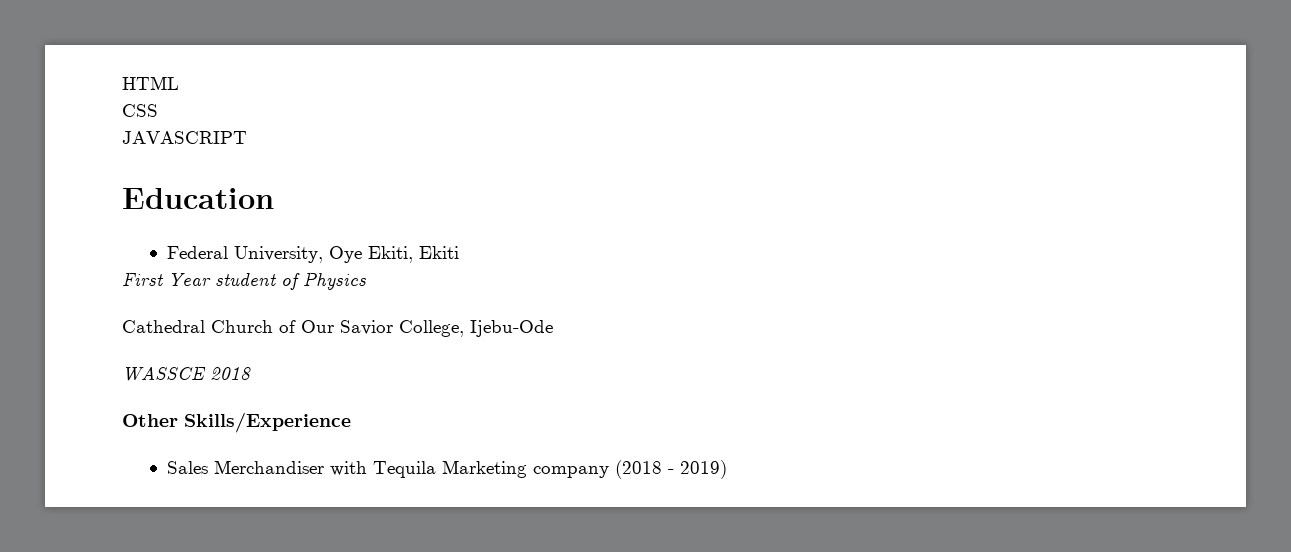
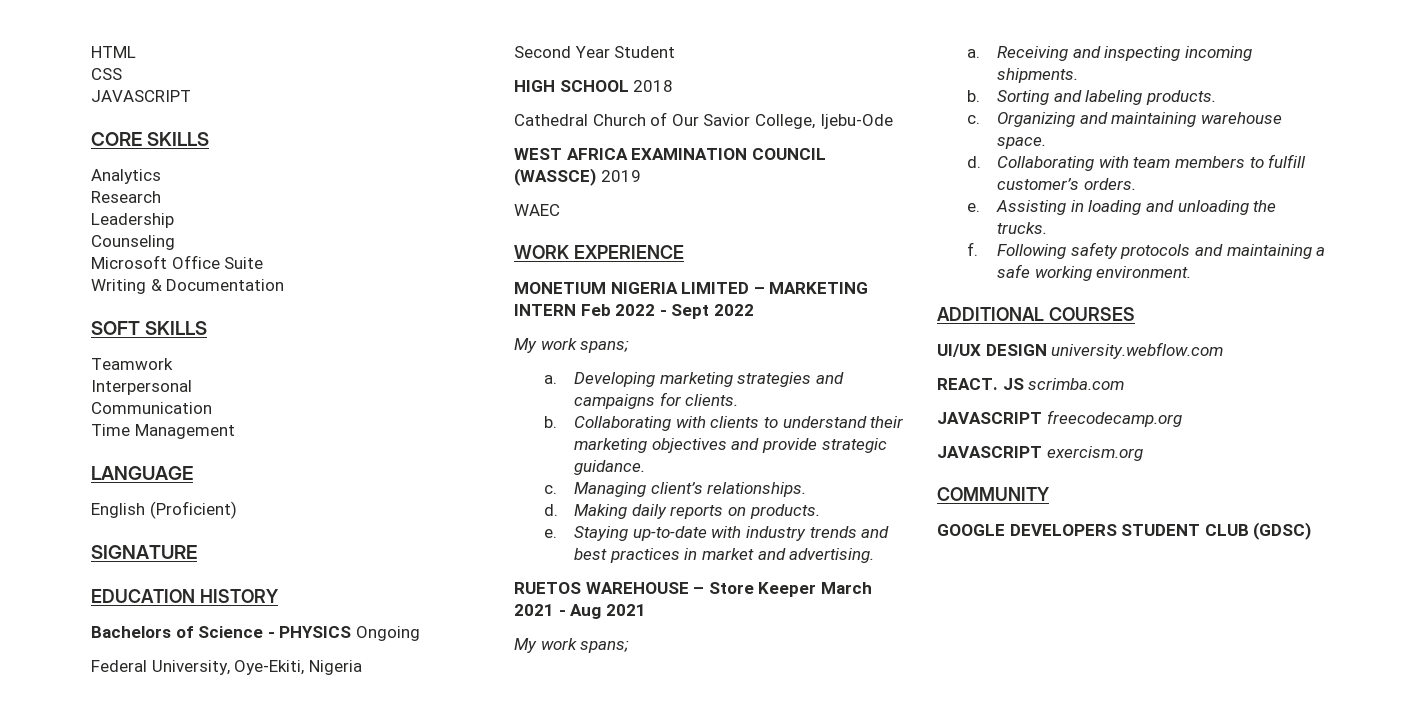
- Education
- Federal University, Oye Ekiti, Ekiti
- First Year student of Physics
+ CORE SKILLS
+ Analytics
+ Research
+ Leadership
+ Counseling
+ Microsoft Office Suite
+ Writing & Documentation
+ SOFT SKILLS
+ Teamwork
+ Interpersonal
+ Communication
+ Time Management
+ LANGUAGE
+ English (Proficient)
+ SIGNATURE
+ EDUCATION HISTORY
+ Bachelors of Science - PHYSICS Ongoing
+ Federal University, Oye-Ekiti, Nigeria
+ Second Year Student
+ HIGH SCHOOL 2018
- WASSCE 2018
- Other Skills/Experience
- Sales Merchandiser with Tequila Marketing company (2018 - 2019)
+ WEST AFRICA EXAMINATION COUNCIL (WASSCE) 2019
+ WAEC
+ WORK EXPERIENCE
+ MONETIUM NIGERIA LIMITED – MARKETING INTERN Feb 2022 - Sept 2022
+ My work spans;
+ a. Developing marketing strategies and campaigns for clients.
+ b. Collaborating with clients to understand their marketing objectives and provide strategic guidance.
+ c. Managing client’s relationships.
+ d. Making daily reports on products.
+ e. Staying up-to-date with industry trends and best practices in market and advertising.
+ RUETOS WAREHOUSE – Store Keeper March 2021 - Aug 2021
+ My work spans;
+ a. Receiving and inspecting incoming shipments.
+ b. Sorting and labeling products.
+ c. Organizing and maintaining warehouse space.
+ d. Collaborating with team members to fulfill customer’s orders.
+ e. Assisting in loading and unloading the trucks.
+ f. Following safety protocols and maintaining a safe working environment.
+ ADDITIONAL COURSES
+ UI/UX DESIGN university.webflow.com
+ REACT. JS scrimba.com
+ JAVASCRIPT freecodecamp.org
+ JAVASCRIPT exercism.org
+ COMMUNITY
+ GOOGLE DEVELOPERS STUDENT CLUB (GDSC)

